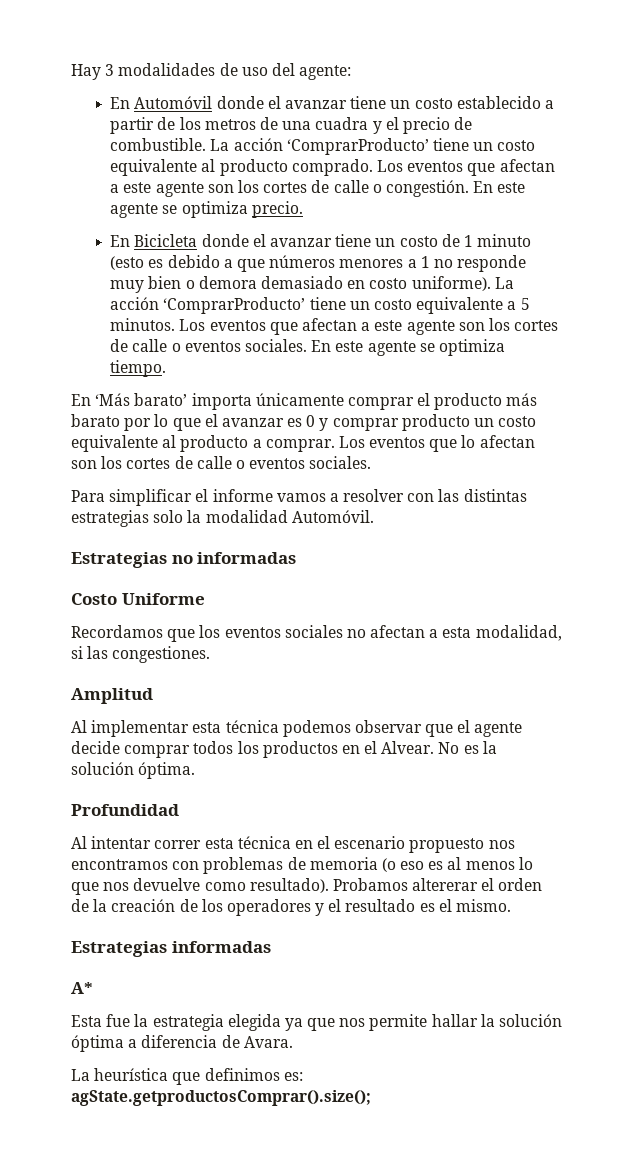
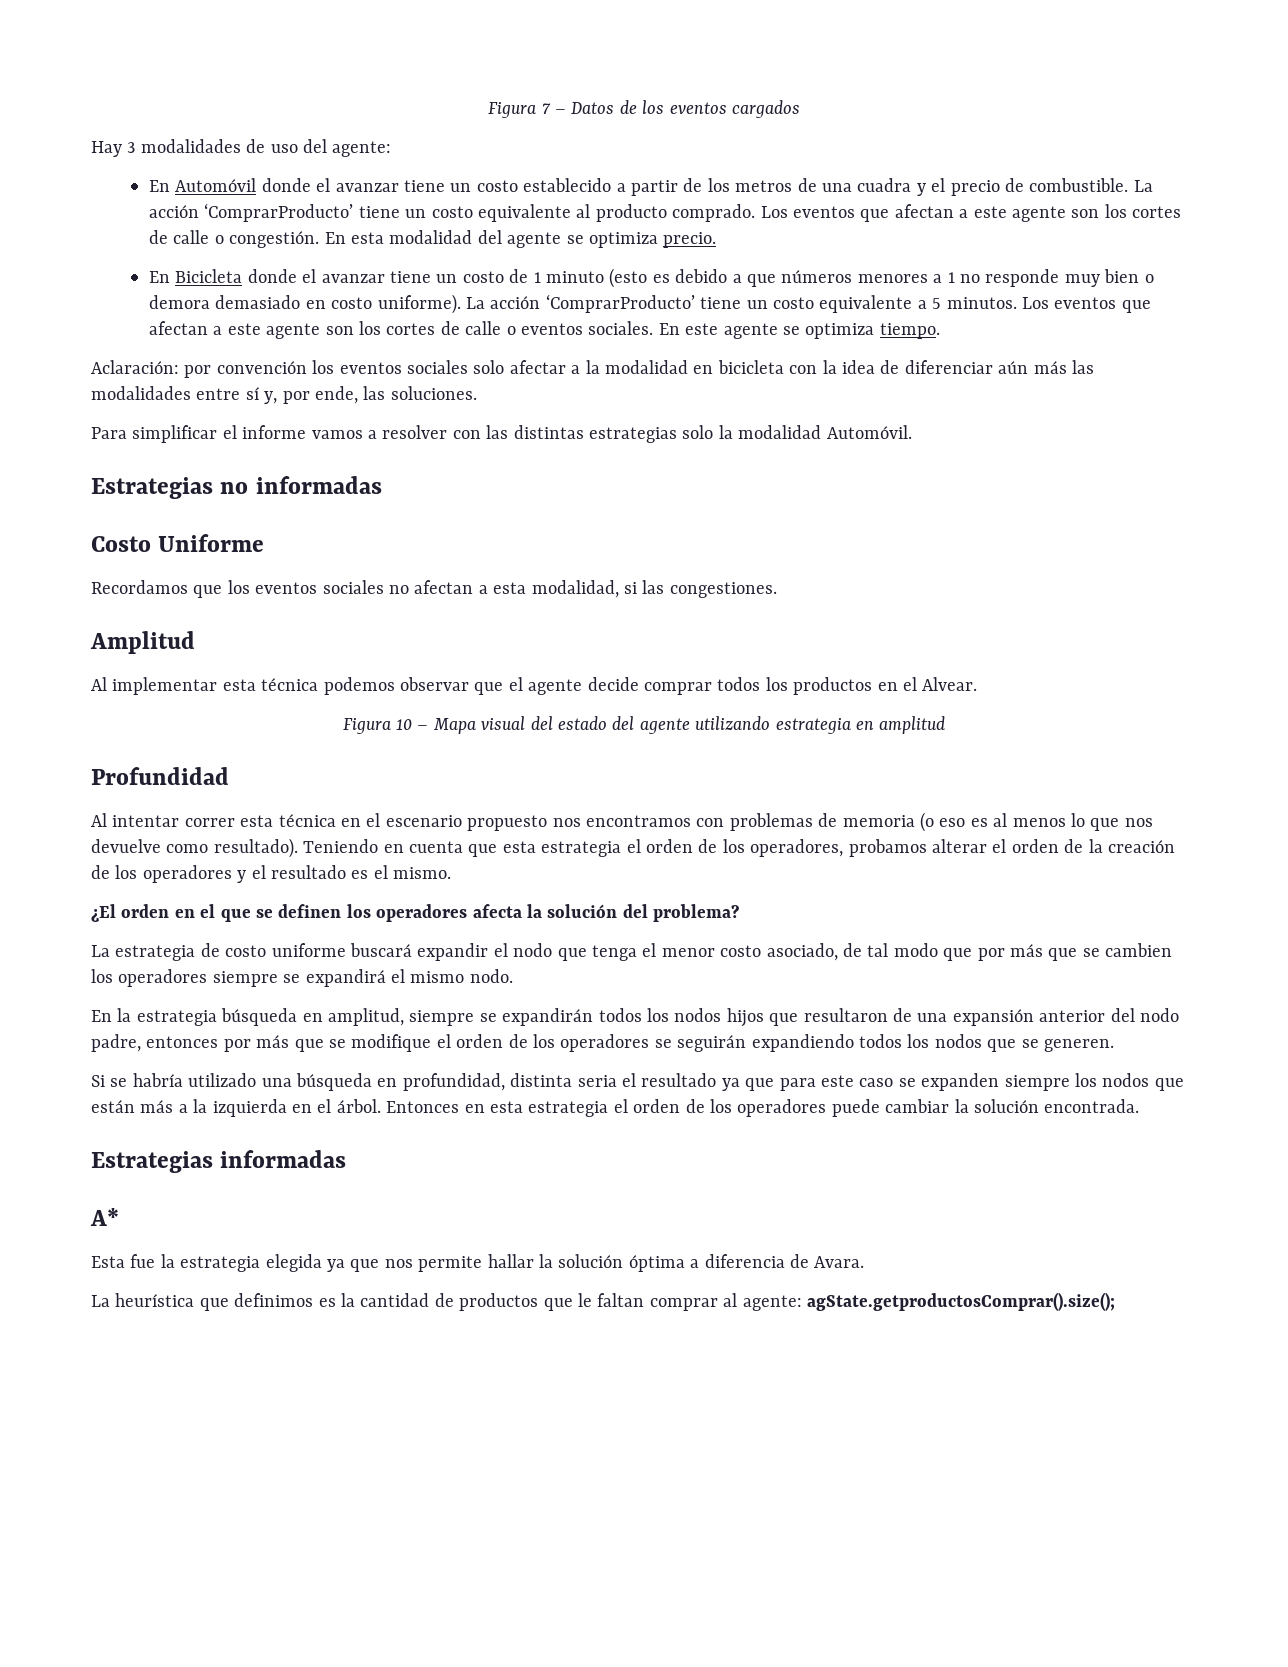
+ Figura 7 – Datos de los eventos cargados
- En este agente se optimiza precio.
+ En esta modalidad del agente se optimiza precio.
- En ‘Más barato’ importa únicamente comprar el producto más barato por lo que el avanzar es 0 y comprar producto un costo equivalente al producto a comprar. Los eventos que lo afectan son los cortes de calle o eventos sociales.
+ Aclaración: por convención los eventos sociales solo afectar a la modalidad en bicicleta con la idea de diferenciar aún más las modalidades entre sí y, por ende, las soluciones.
- Al implementar esta técnica podemos observar que el agente decide comprar todos los productos en el Alvear. No es la solución óptima.
+ Al implementar esta técnica podemos observar que el agente decide comprar todos los productos en el Alvear.
+ Figura 10 – Mapa visual del estado del agente utilizando estrategia en amplitud
- Probamos altererar el orden de la creación de los operadores y el resultado es el mismo.
+ Teniendo en cuenta que esta estrategia el orden de los operadores, probamos alterar el orden de la creación de los operadores y el resultado es el mismo.
+ ¿El orden en el que se definen los operadores afecta la solución del problema?
+ La estrategia de costo uniforme buscará expandir el nodo que tenga el menor costo asociado, de tal modo que por más que se cambien los operadores siempre se expandirá el mismo nodo.
+ En la estrategia búsqueda en amplitud, siempre se expandirán todos los nodos hijos que resultaron de una expansión anterior del nodo padre, entonces por más que se modifique el orden de los operadores se seguirán expandiendo todos los nodos que se generen.
+ Si se habría utilizado una búsqueda en profundidad, distinta seria el resultado ya que para este caso se expanden siempre los nodos que están más a la izquierda en el árbol. Entonces en esta estrategia el orden de los operadores puede cambiar la solución encontrada.
- La heurística que definimos es: agState.getproductosComprar().size();
+ La heurística que definimos es la cantidad de productos que le faltan comprar al agente: agState.getproductosComprar().size();

